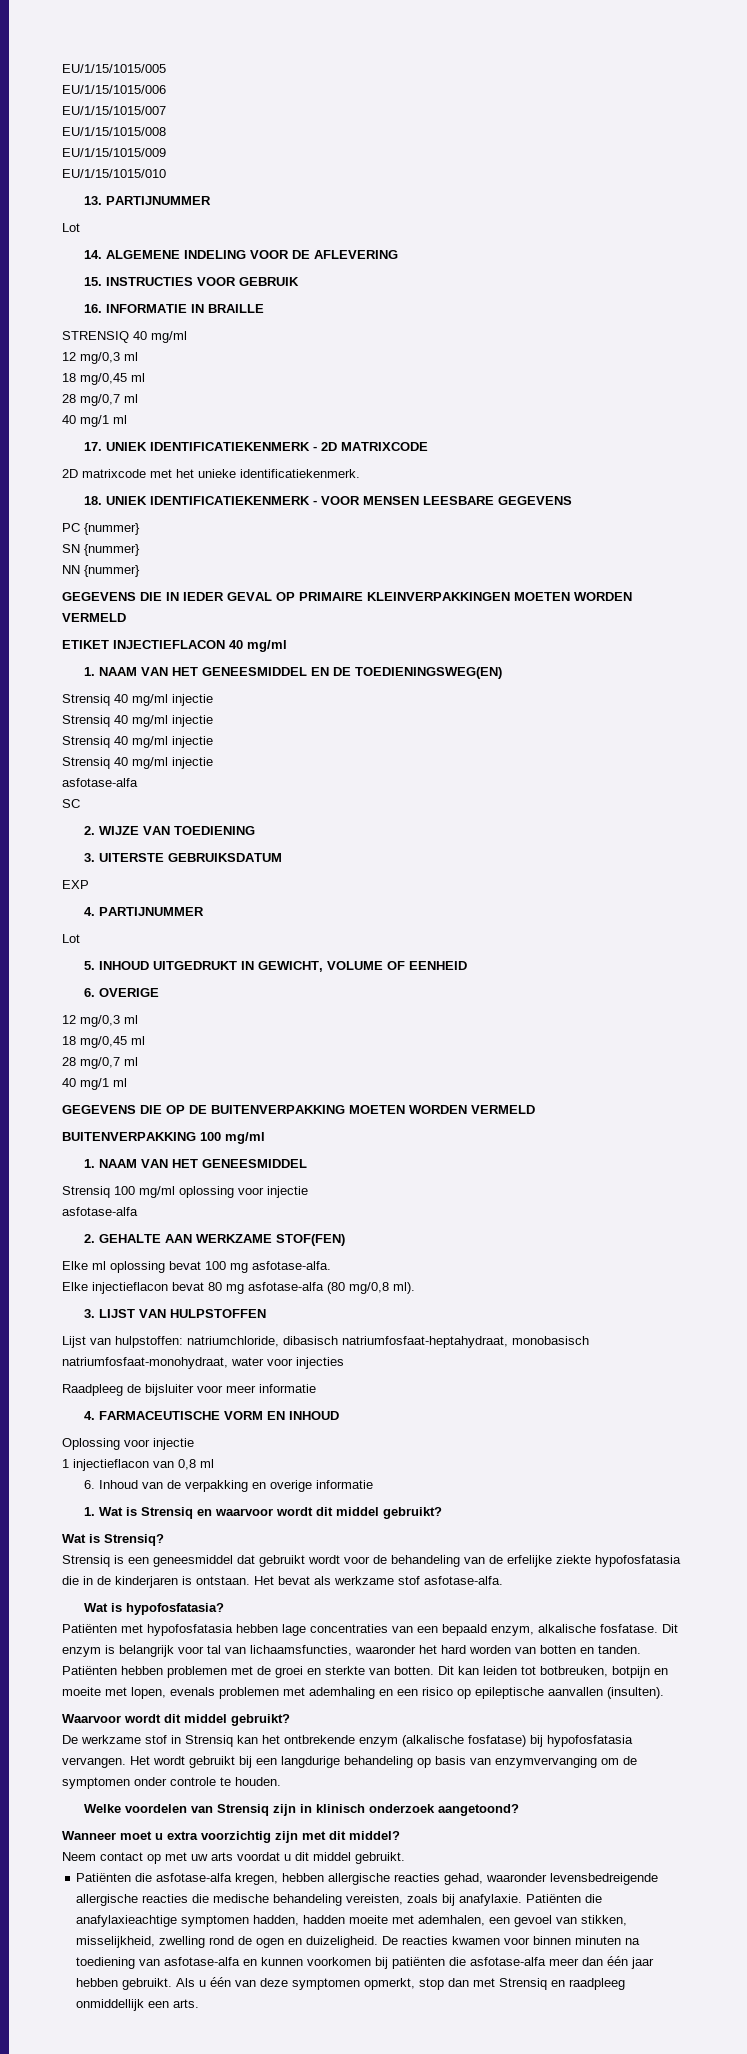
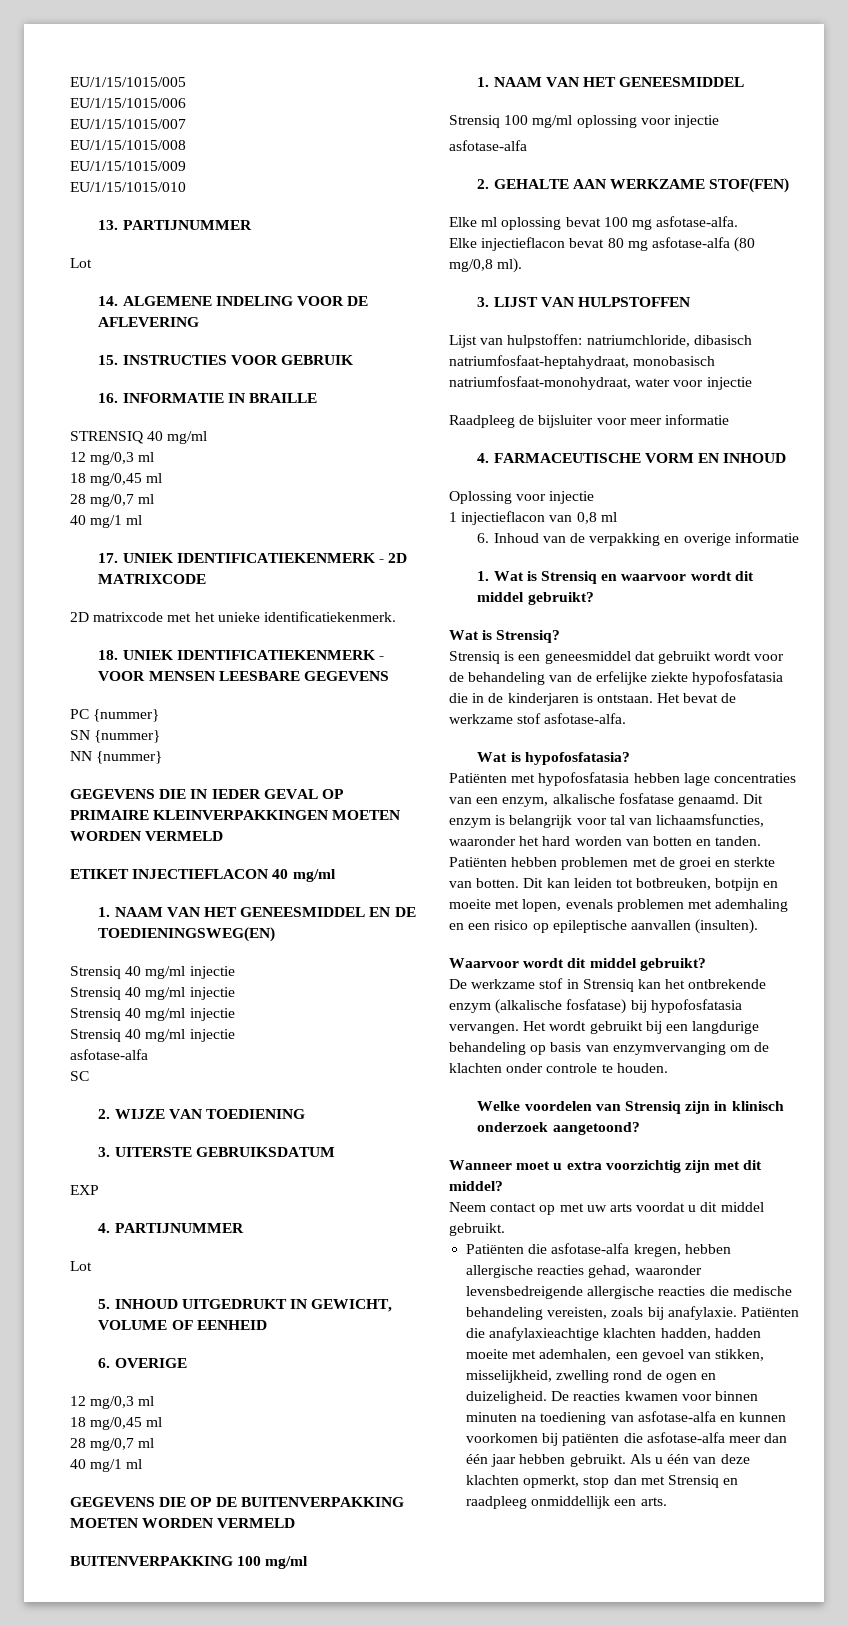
- Lijst van hulpstoffen: natriumchloride, dibasisch natriumfosfaat-heptahydraat, monobasisch natriumfosfaat-monohydraat, water voor injecties
+ Lijst van hulpstoffen: natriumchloride, dibasisch natriumfosfaat-heptahydraat, monobasisch natriumfosfaat-monohydraat, water voor injectie
- Het bevat als werkzame stof asfotase-alfa.
+ Het bevat de werkzame stof asfotase-alfa.
- Patiënten met hypofosfatasia hebben lage concentraties van een bepaald enzym, alkalische fosfatase.
+ Patiënten met hypofosfatasia hebben lage concentraties van een enzym, alkalische fosfatase genaamd.
- Het wordt gebruikt bij een langdurige behandeling op basis van enzymvervanging om de symptomen onder controle te houden.
+ Het wordt gebruikt bij een langdurige behandeling op basis van enzymvervanging om de klachten onder controle te houden.
- Patiënten die anafylaxieachtige symptomen hadden, hadden moeite met ademhalen, een gevoel van stikken, misselijkheid, zwelling rond de ogen en duizeligheid.
+ Patiënten die anafylaxieachtige klachten hadden, hadden moeite met ademhalen, een gevoel van stikken, misselijkheid, zwelling rond de ogen en duizeligheid.
- Als u één van deze symptomen opmerkt, stop dan met Strensiq en raadpleeg onmiddellijk een arts.
+ Als u één van deze klachten opmerkt, stop dan met Strensiq en raadpleeg onmiddellijk een arts.

